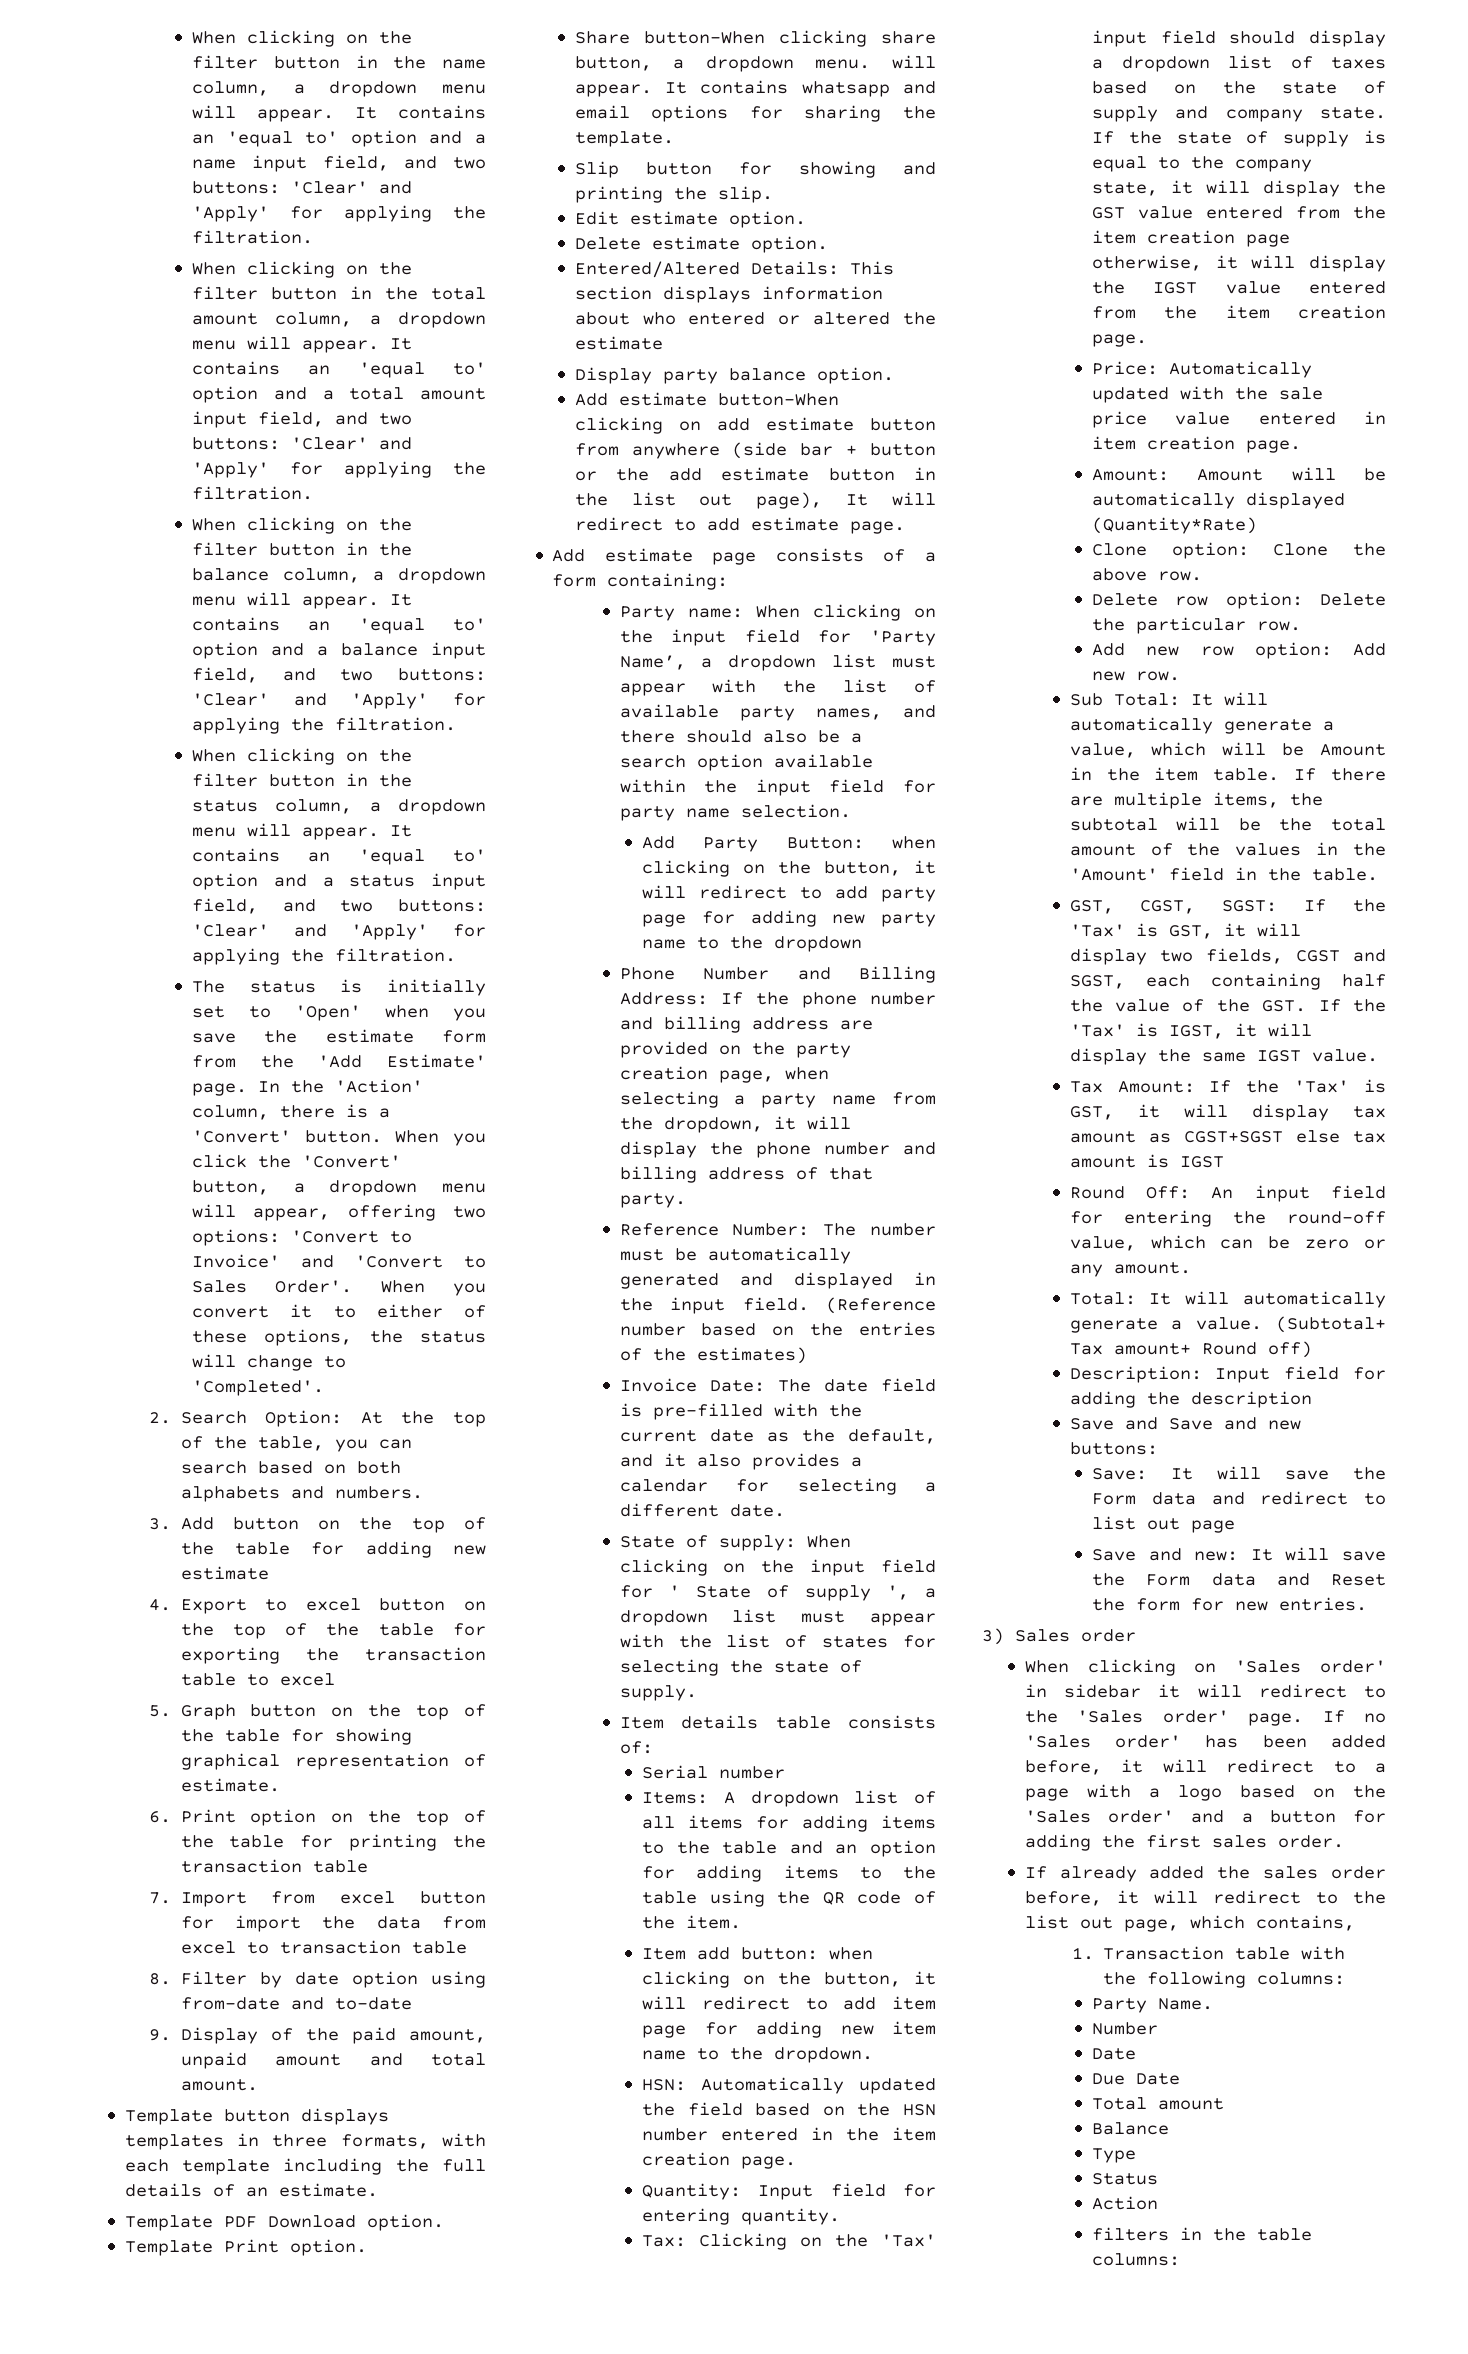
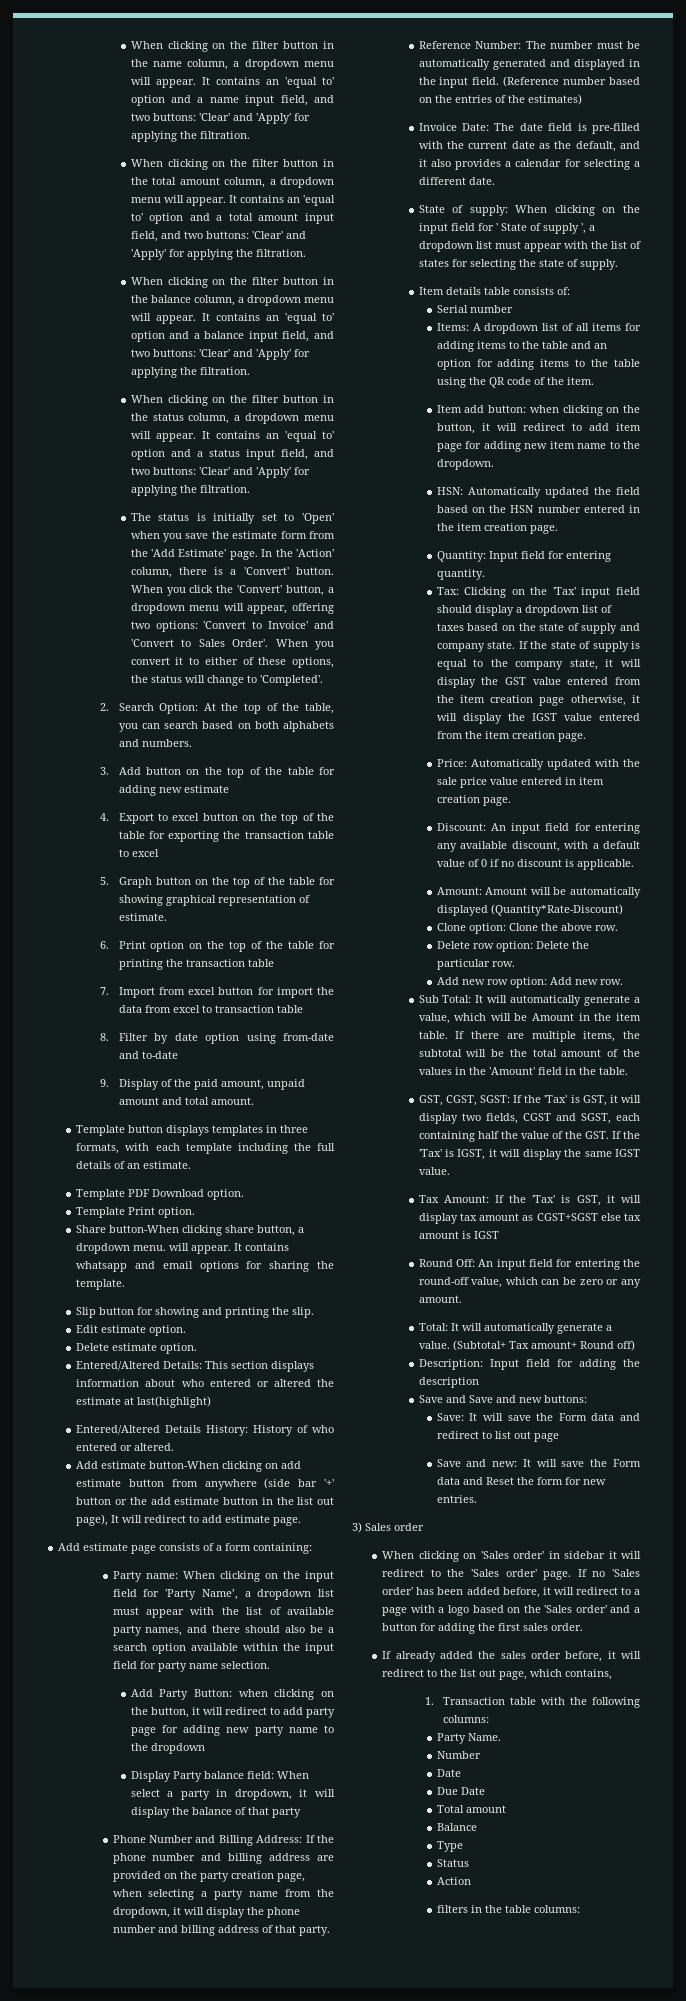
- Entered/Altered Details: This section displays information about who entered or altered the estimate
- Display party balance option.
+ Entered/Altered Details: This section displays information about who entered or altered the estimate at last(highlight)
+ Entered/Altered Details History: History of who entered or altered.
- Add estimate button-When clicking on add estimate button from anywhere (side bar + button or the add estimate button in the list out page), It will redirect to add estimate page.
+ Add estimate button-When clicking on add estimate button from anywhere (side bar '+' button or the add estimate button in the list out page), It will redirect to add estimate page.
+ Display Party balance field: When select a party in dropdown, it will display the balance of that party
+ Discount: An input field for entering any available discount, with a default value of 0 if no discount is applicable.
- Amount: Amount will be automatically displayed (Quantity*Rate)
+ Amount: Amount will be automatically displayed (Quantity*Rate-Discount)

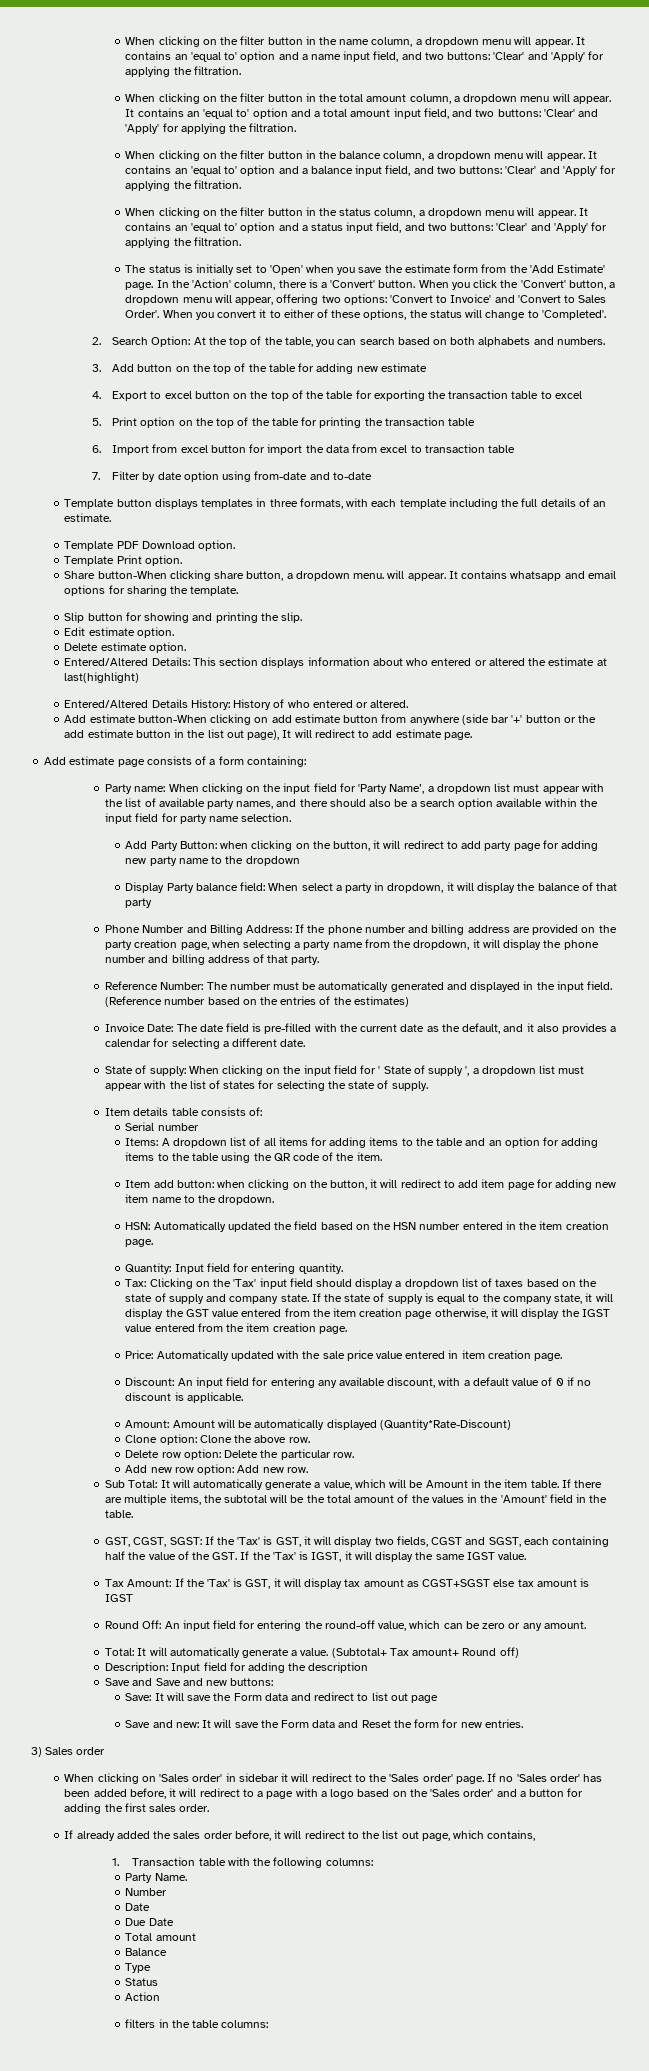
- 5. Graph button on the top of the table for showing graphical representation of estimate.
- 6. Print option on the top of the table for printing the transaction table
+ 5. Print option on the top of the table for printing the transaction table
- 7. Import from excel button for import the data from excel to transaction table
+ 6. Import from excel button for import the data from excel to transaction table
- 8. Filter by date option using from-date and to-date
+ 7. Filter by date option using from-date and to-date
- 9. Display of the paid amount, unpaid amount and total amount.

